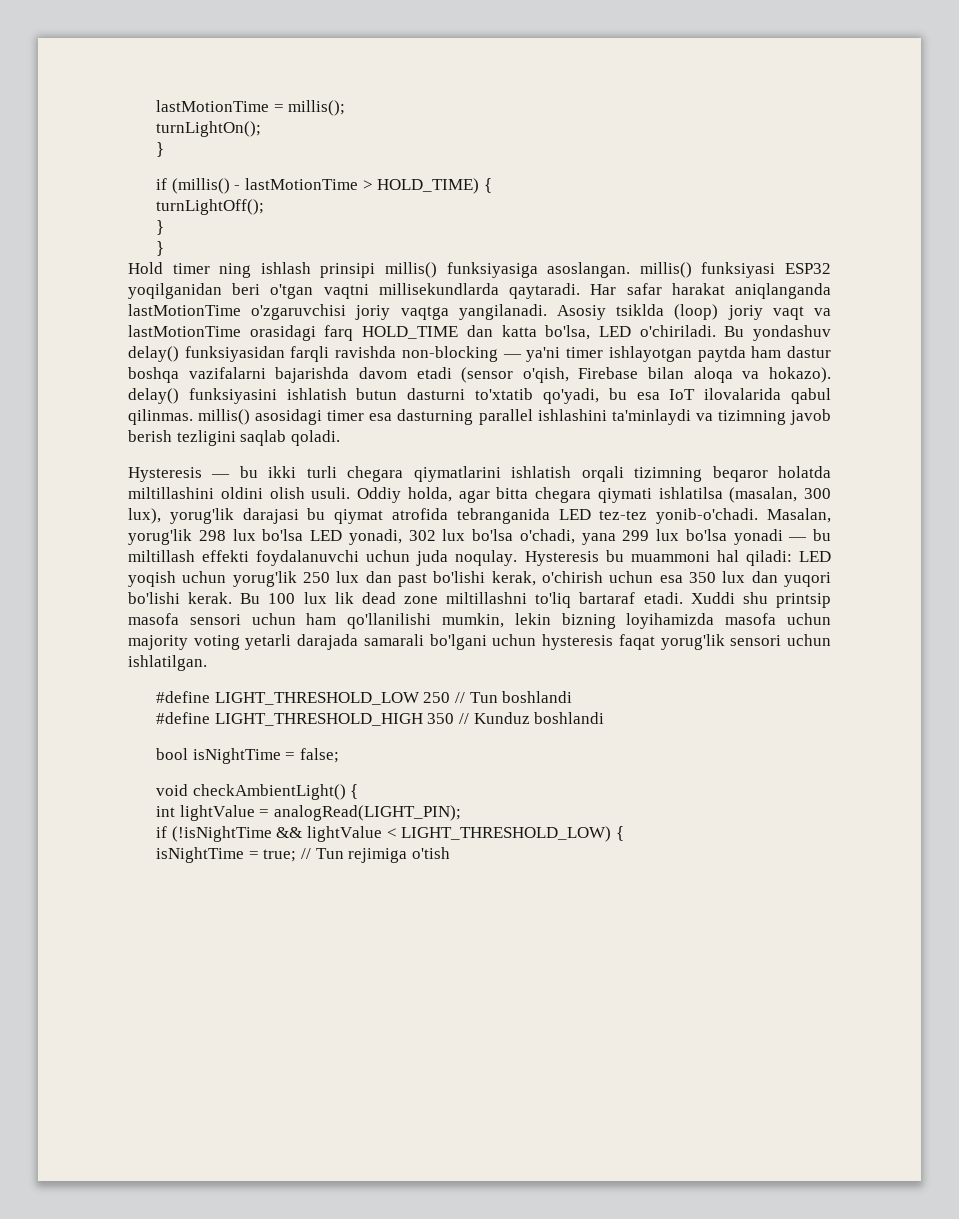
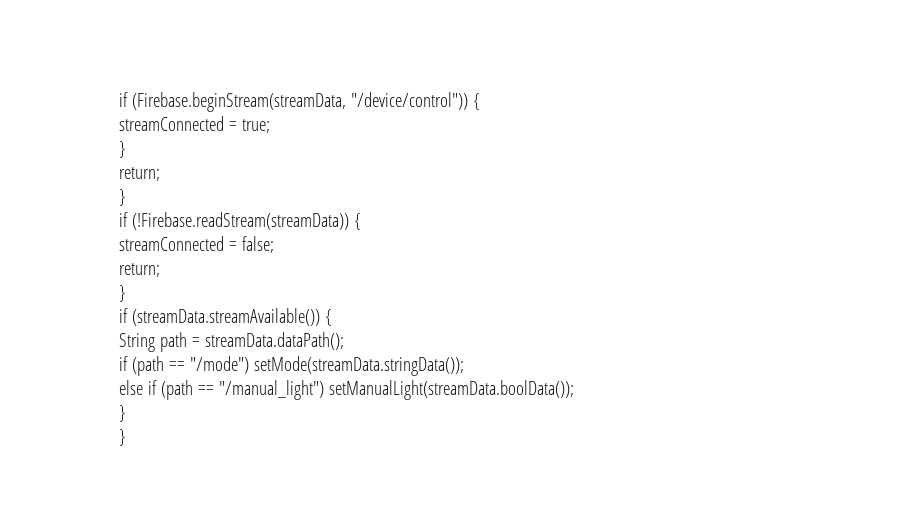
- lastMotionTime = millis();
- turnLightOn();
+ if (Firebase.beginStream(streamData, "/device/control")) {
+ streamConnected = true;
  }
- if (millis() - lastMotionTime > HOLD_TIME) {
- turnLightOff();
+ return;
+ }
+ if (!Firebase.readStream(streamData)) {
+ streamConnected = false;
+ return;
+ }
+ if (streamData.streamAvailable()) {
+ String path = streamData.dataPath();
+ if (path == "/mode") setMode(streamData.stringData());
+ else if (path == "/manual_light") setManualLight(streamData.boolData());
  }
  }
- Hold timer ning ishlash prinsipi millis() funksiyasiga asoslangan. millis() funksiyasi ESP32 yoqilganidan beri o'tgan vaqtni millisekundlarda qaytaradi. Har safar harakat aniqlanganda lastMotionTime o'zgaruvchisi joriy vaqtga yangilanadi. Asosiy tsiklda (loop) joriy vaqt va lastMotionTime orasidagi farq HOLD_TIME dan katta bo'lsa, LED o'chiriladi. Bu yondashuv delay() funksiyasidan farqli ravishda non-blocking — ya'ni timer ishlayotgan paytda ham dastur boshqa vazifalarni bajarishda davom etadi (sensor o'qish, Firebase bilan aloqa va hokazo). delay() funksiyasini ishlatish butun dasturni to'xtatib qo'yadi, bu esa IoT ilovalarida qabul qilinmas. millis() asosidagi timer esa dasturning parallel ishlashini ta'minlaydi va tizimning javob berish tezligini saqlab qoladi.
- Hysteresis — bu ikki turli chegara qiymatlarini ishlatish orqali tizimning beqaror holatda miltillashini oldini olish usuli. Oddiy holda, agar bitta chegara qiymati ishlatilsa (masalan, 300 lux), yorug'lik darajasi bu qiymat atrofida tebranganida LED tez-tez yonib-o'chadi. Masalan, yorug'lik 298 lux bo'lsa LED yonadi, 302 lux bo'lsa o'chadi, yana 299 lux bo'lsa yonadi — bu miltillash effekti foydalanuvchi uchun juda noqulay. Hysteresis bu muammoni hal qiladi: LED yoqish uchun yorug'lik 250 lux dan past bo'lishi kerak, o'chirish uchun esa 350 lux dan yuqori bo'lishi kerak. Bu 100 lux lik dead zone miltillashni to'liq bartaraf etadi. Xuddi shu printsip masofa sensori uchun ham qo'llanilishi mumkin, lekin bizning loyihamizda masofa uchun majority voting yetarli darajada samarali bo'lgani uchun hysteresis faqat yorug'lik sensori uchun ishlatilgan.
- #define LIGHT_THRESHOLD_LOW 250 // Tun boshlandi
- #define LIGHT_THRESHOLD_HIGH 350 // Kunduz boshlandi
- bool isNightTime = false;
- void checkAmbientLight() {
- int lightValue = analogRead(LIGHT_PIN);
- if (!isNightTime && lightValue < LIGHT_THRESHOLD_LOW) {
- isNightTime = true; // Tun rejimiga o'tish

